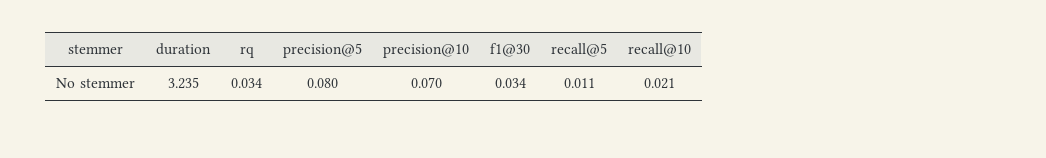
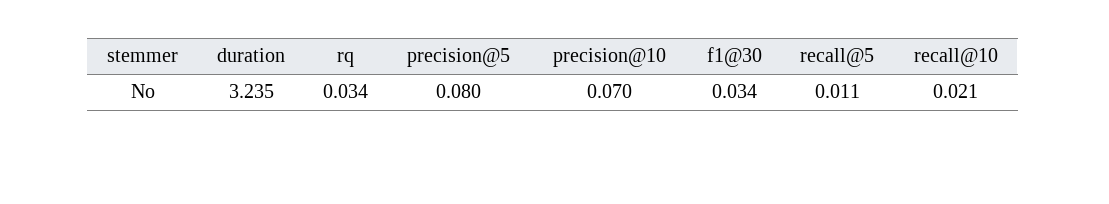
- No stemmer | 3.235 | 0.034 | 0.080 | 0.070 | 0.034 | 0.011 | 0.021
+ No | 3.235 | 0.034 | 0.080 | 0.070 | 0.034 | 0.011 | 0.021

